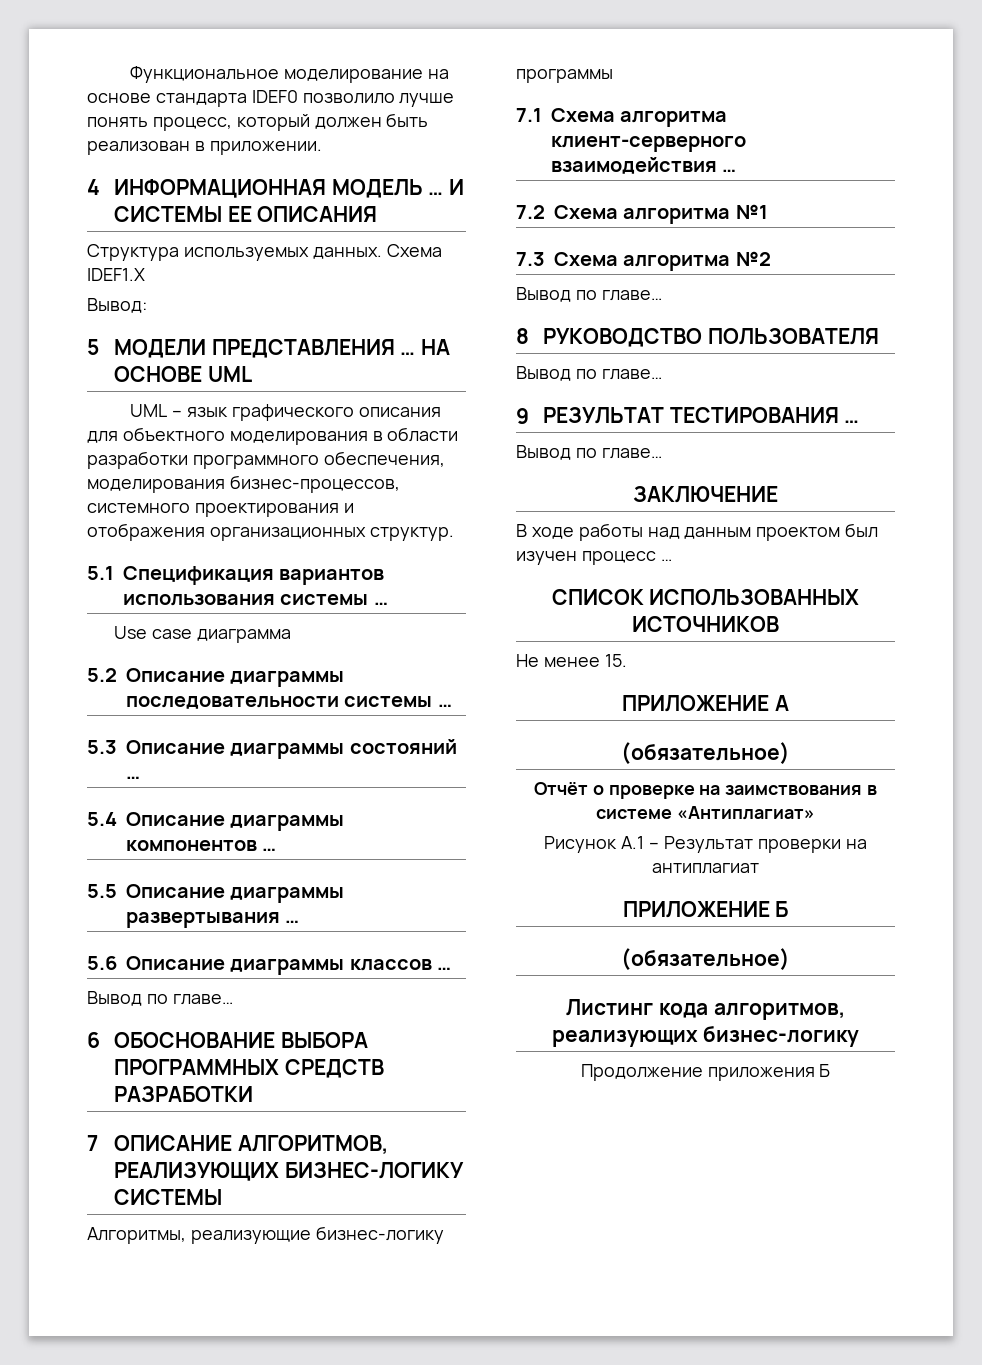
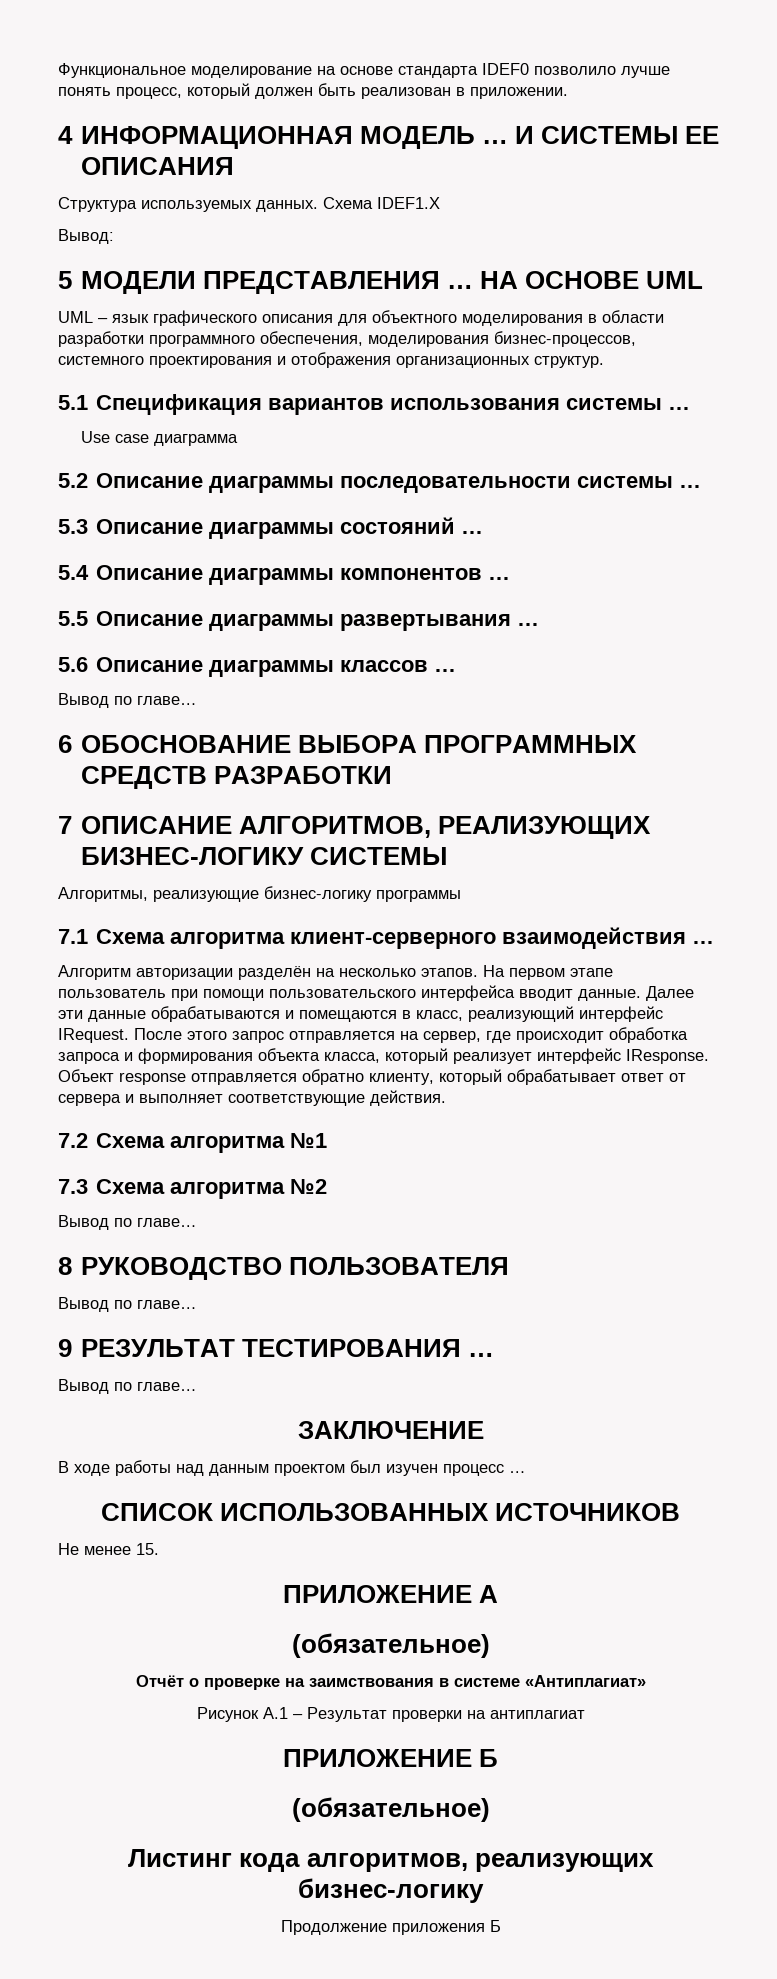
+ Алгоритм авторизации разделён на несколько этапов. На первом этапе пользователь при помощи пользовательского интерфейса вводит данные. Далее эти данные обрабатываются и помещаются в класс, реализующий интерфейс IRequest. После этого запрос отправляется на сервер, где происходит обработка запроса и формирования объекта класса, который реализует интерфейс IResponse. Объект response отправляется обратно клиенту, который обрабатывает ответ от сервера и выполняет соответствующие действия.

